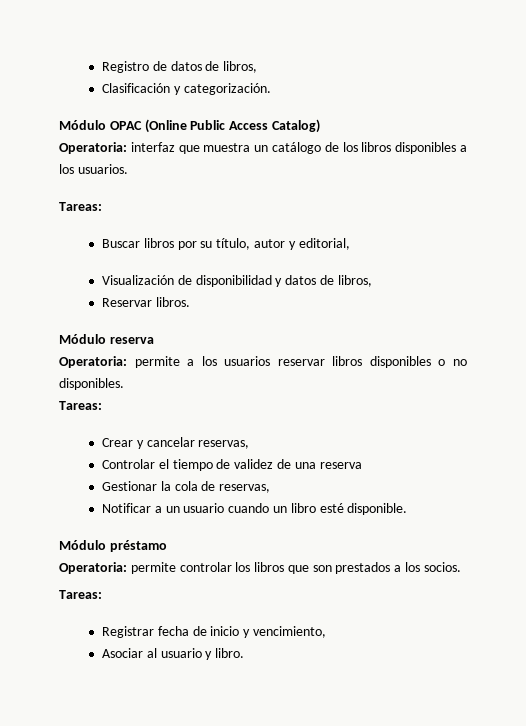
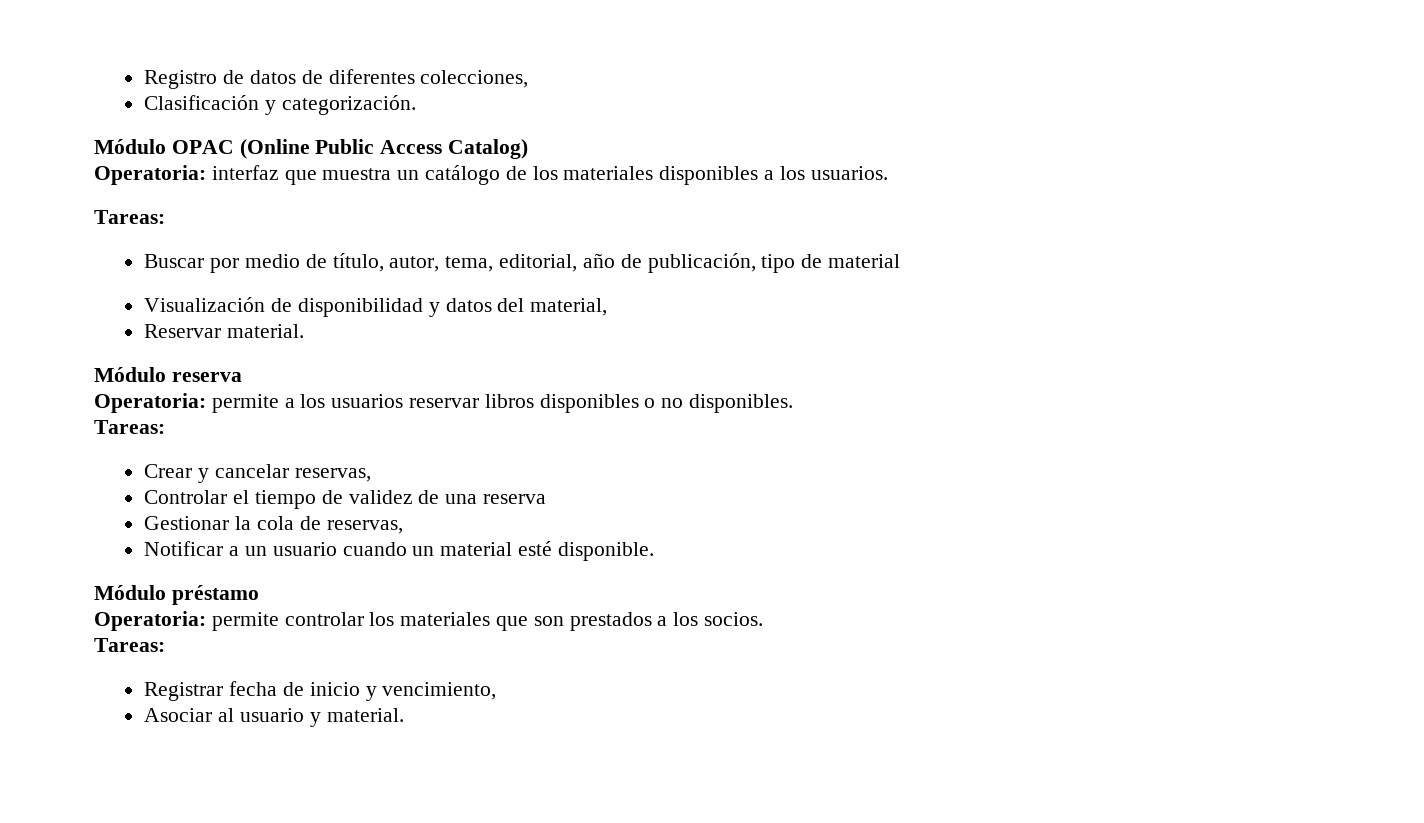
- Registro de datos de libros,
+ Registro de datos de diferentes colecciones,
- Operatoria: interfaz que muestra un catálogo de los libros disponibles a los usuarios.
+ Operatoria: interfaz que muestra un catálogo de los materiales disponibles a los usuarios.
- Buscar libros por su título, autor y editorial,
+ Buscar por medio de título, autor, tema, editorial, año de publicación, tipo de material
- Visualización de disponibilidad y datos de libros,
+ Visualización de disponibilidad y datos del material,
- Reservar libros.
+ Reservar material.
- Notificar a un usuario cuando un libro esté disponible.
+ Notificar a un usuario cuando un material esté disponible.
- Operatoria: permite controlar los libros que son prestados a los socios.
+ Operatoria: permite controlar los materiales que son prestados a los socios.
- Asociar al usuario y libro.
+ Asociar al usuario y material.

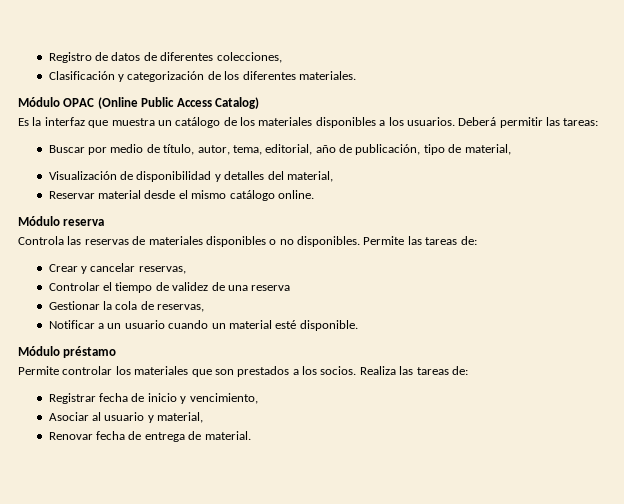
- Clasificación y categorización.
+ Clasificación y categorización de los diferentes materiales.
- Operatoria: interfaz que muestra un catálogo de los materiales disponibles a los usuarios.
- Tareas:
+ Es la interfaz que muestra un catálogo de los materiales disponibles a los usuarios. Deberá permitir las tareas:
- Buscar por medio de título, autor, tema, editorial, año de publicación, tipo de material
+ Buscar por medio de título, autor, tema, editorial, año de publicación, tipo de material,
- Visualización de disponibilidad y datos del material,
+ Visualización de disponibilidad y detalles del material,
- Reservar material.
+ Reservar material desde el mismo catálogo online.
  Módulo reserva
- Operatoria: permite a los usuarios reservar libros disponibles o no disponibles.
- Tareas:
+ Controla las reservas de materiales disponibles o no disponibles. Permite las tareas de:
- Operatoria: permite controlar los materiales que son prestados a los socios.
- Tareas:
+ Permite controlar los materiales que son prestados a los socios. Realiza las tareas de:
- Asociar al usuario y material.
+ Asociar al usuario y material,
+ Renovar fecha de entrega de material.

